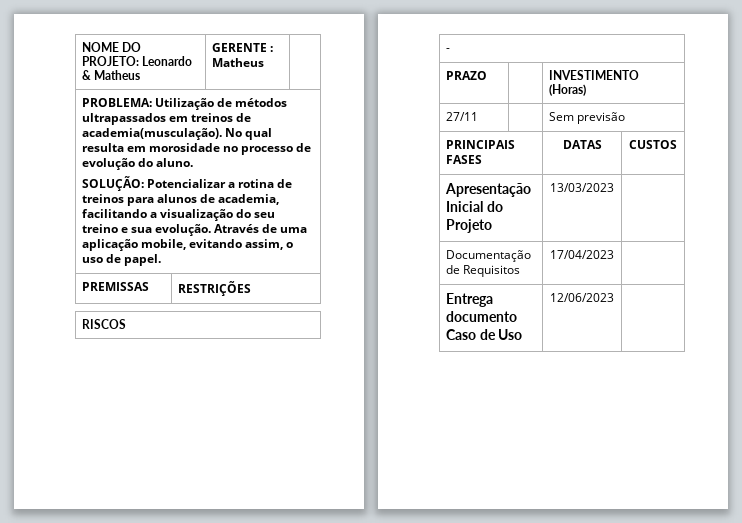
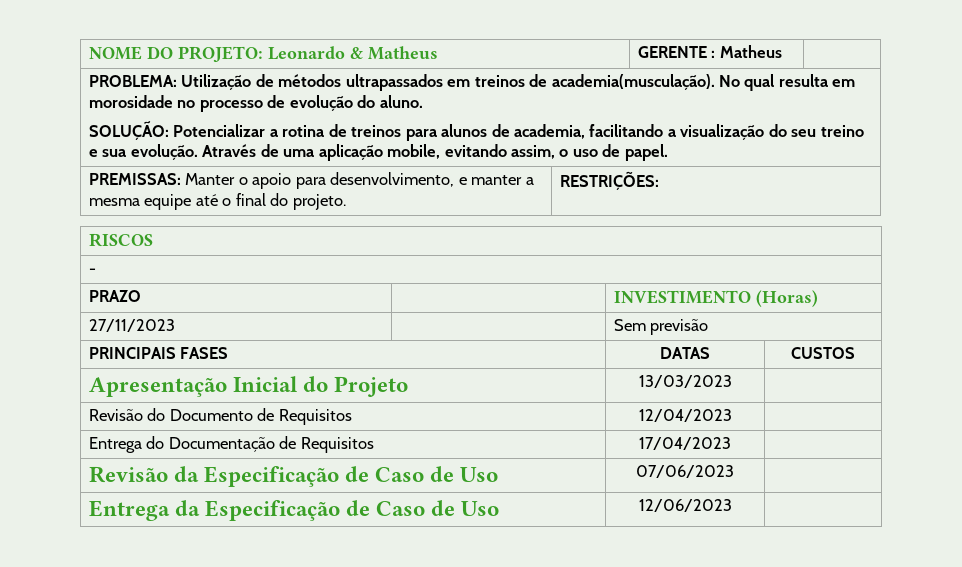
- PREMISSAS | RESTRIÇÕES
+ PREMISSAS: Manter o apoio para desenvolvimento, e manter a mesma equipe até o final do projeto. | RESTRIÇÕES:
- 27/11 | | Sem previsão
+ 27/11/2023 | | Sem previsão
- Documentação de Requisitos | 17/04/2023 |
- Entrega documento Caso de Uso | 12/06/2023 |
+ Revisão do Documento de Requisitos | 12/04/2023 |
+ Entrega do Documentação de Requisitos | 17/04/2023 |
+ Revisão da Especificação de Caso de Uso | 07/06/2023 |
+ Entrega da Especificação de Caso de Uso | 12/06/2023 |

